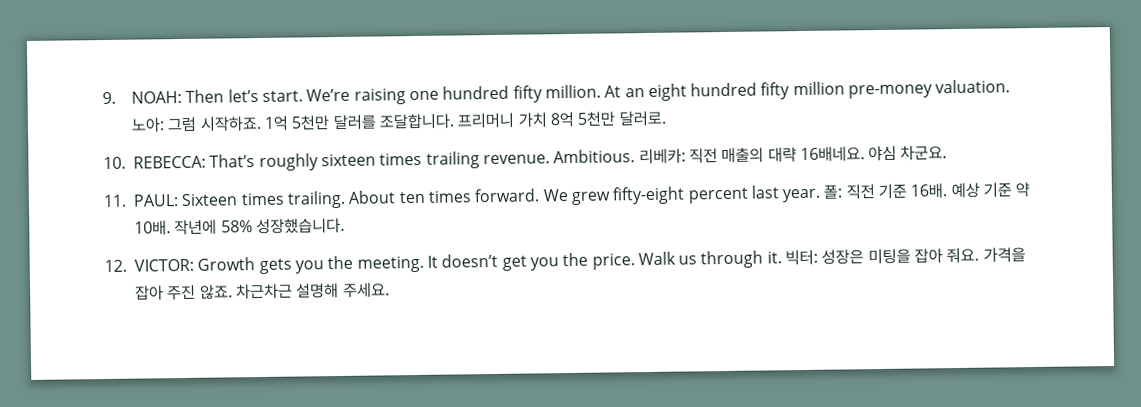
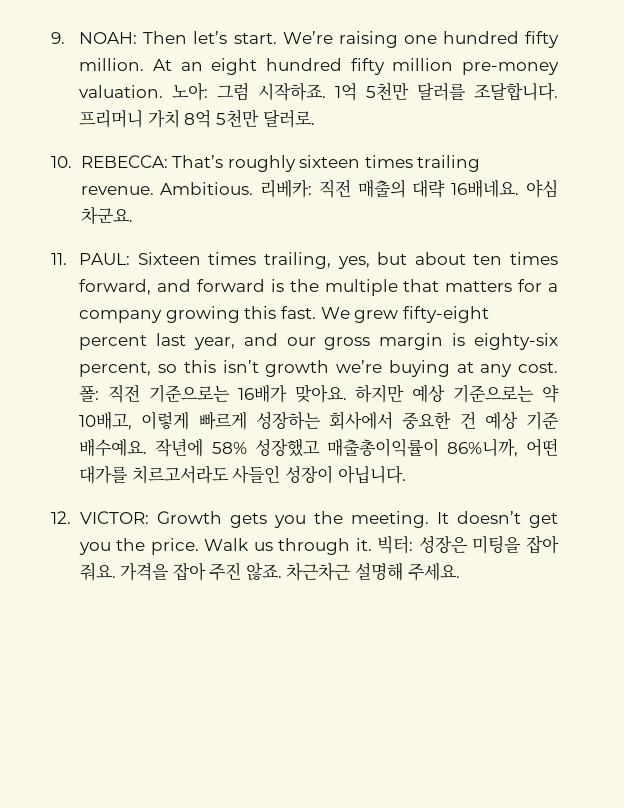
- 11. PAUL: Sixteen times trailing. About ten times forward.
+ 11. PAUL: Sixteen times trailing, yes, but about ten times forward, and forward is the multiple that matters for a company growing this fast.
- We grew fifty-eight percent last year. 폴: 직전 기준 16배. 예상 기준 약 10배. 작년에 58% 성장했습니다.
+ We grew fifty-eight percent last year, and our gross margin is eighty-six percent, so this isn’t growth we’re buying at any cost. 폴: 직전 기준으로는 16배가 맞아요. 하지만 예상 기준으로는 약 10배고, 이렇게 빠르게 성장하는 회사에서 중요한 건 예상 기준 배수예요. 작년에 58% 성장했고 매출총이익률이 86%니까, 어떤 대가를 치르고서라도 사들인 성장이 아닙니다.

